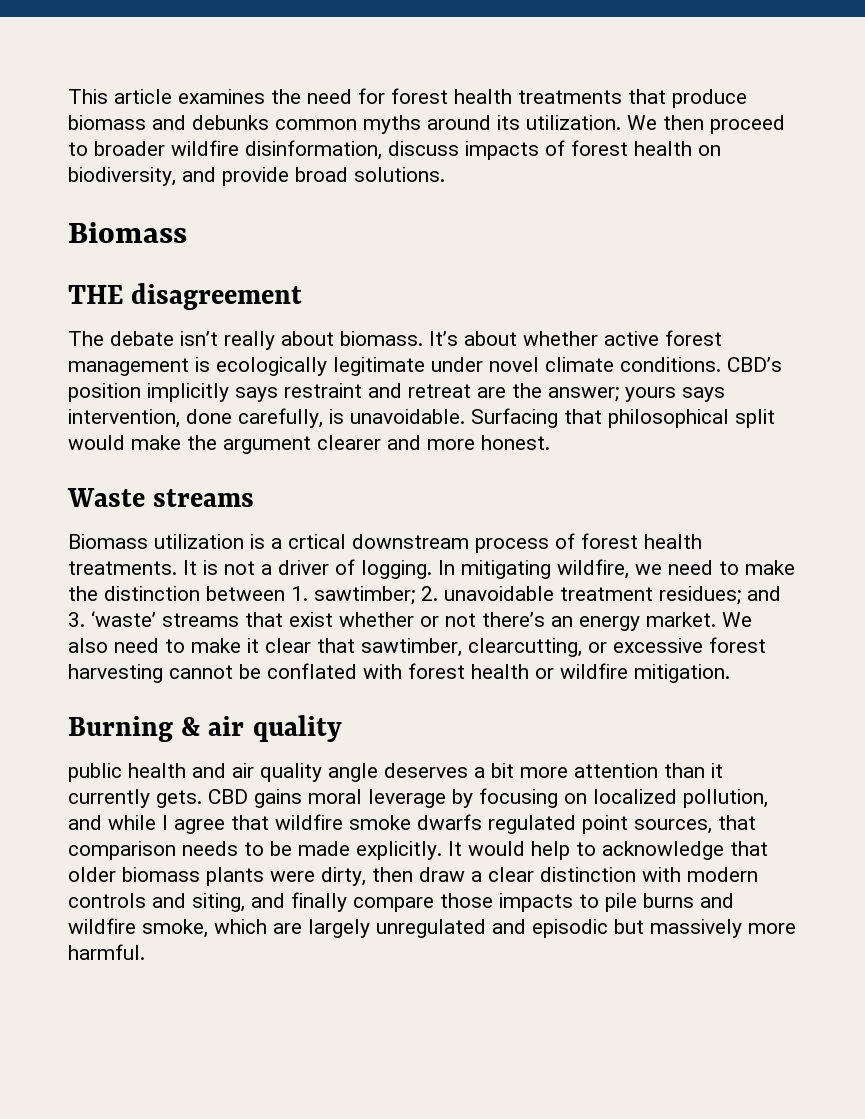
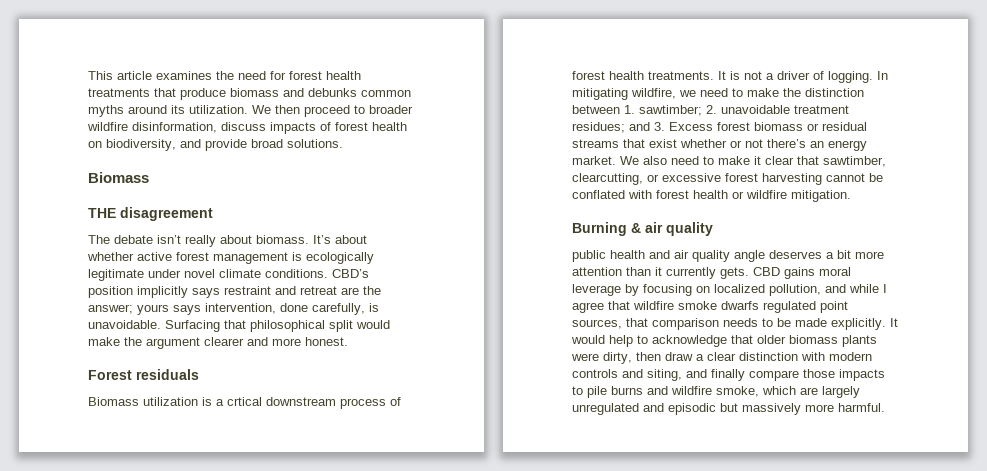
- Waste streams
+ Forest residuals
- In mitigating wildfire, we need to make the distinction between 1. sawtimber; 2. unavoidable treatment residues; and 3. ‘waste’ streams that exist whether or not there’s an energy market.
+ In mitigating wildfire, we need to make the distinction between 1. sawtimber; 2. unavoidable treatment residues; and 3. Excess forest biomass or residual streams that exist whether or not there’s an energy market.

